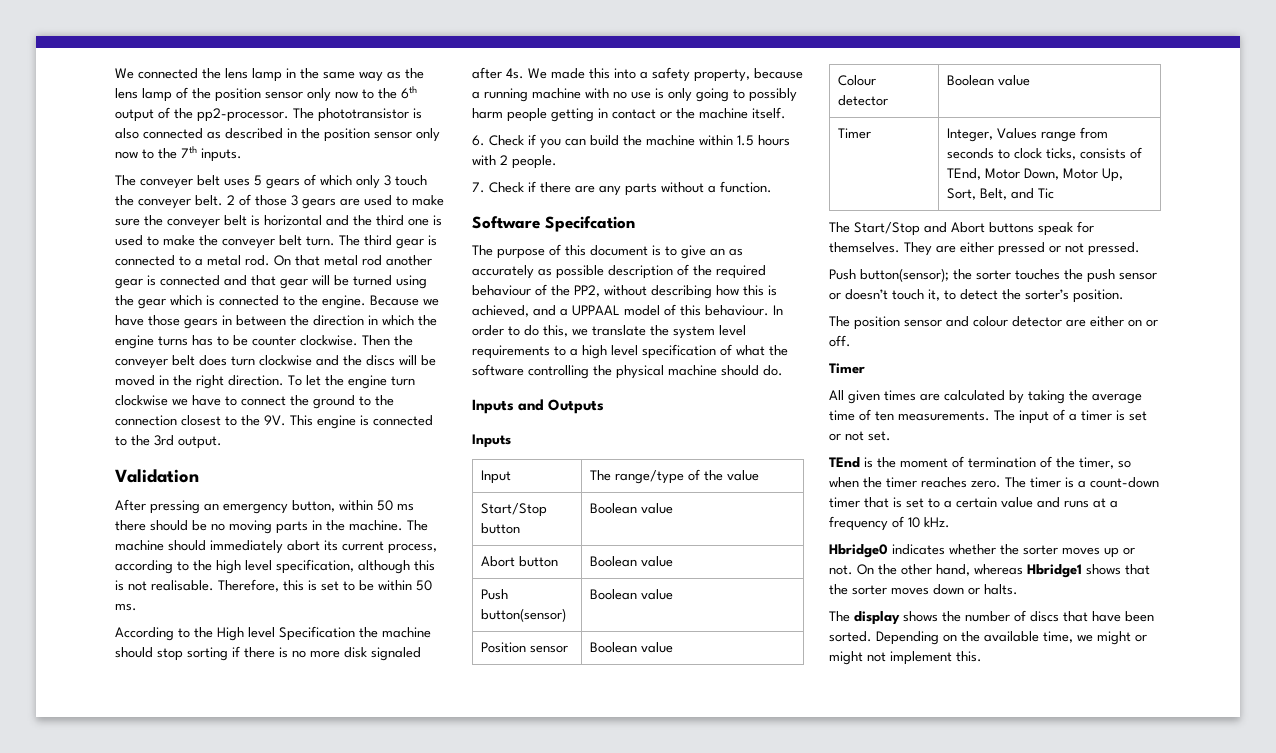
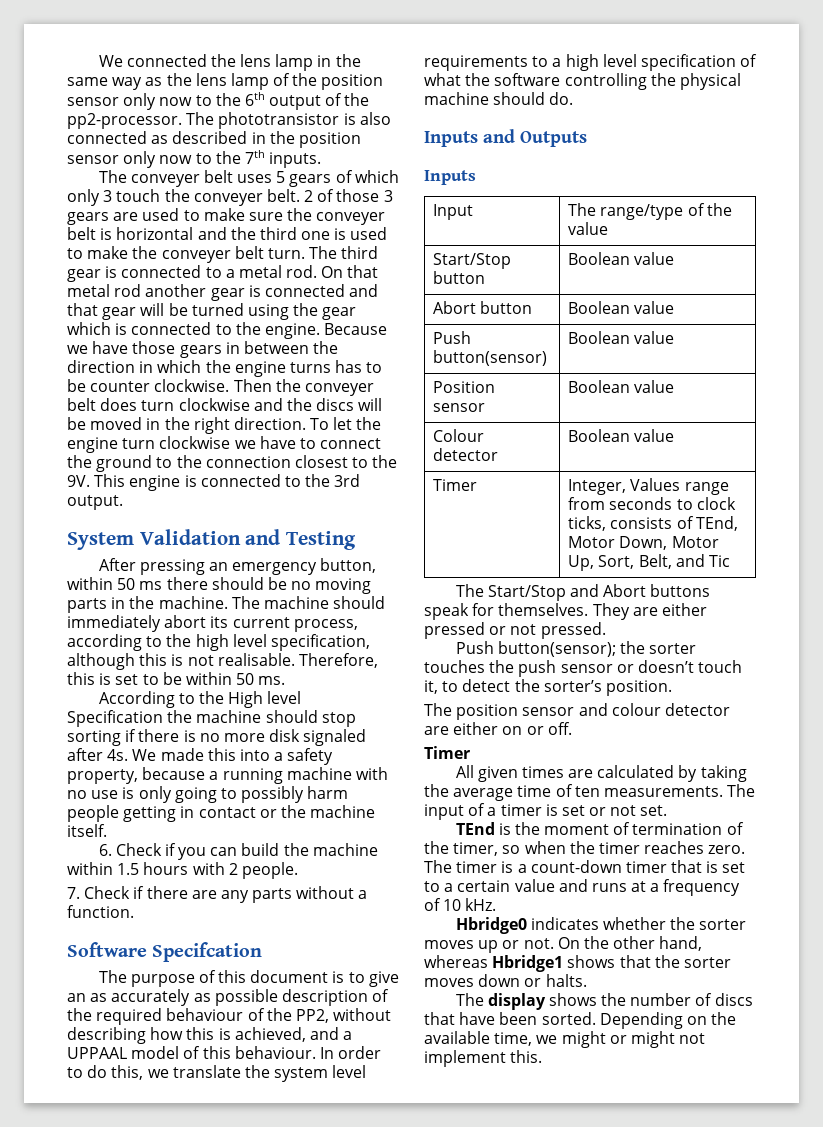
- Validation
+ System Validation and Testing

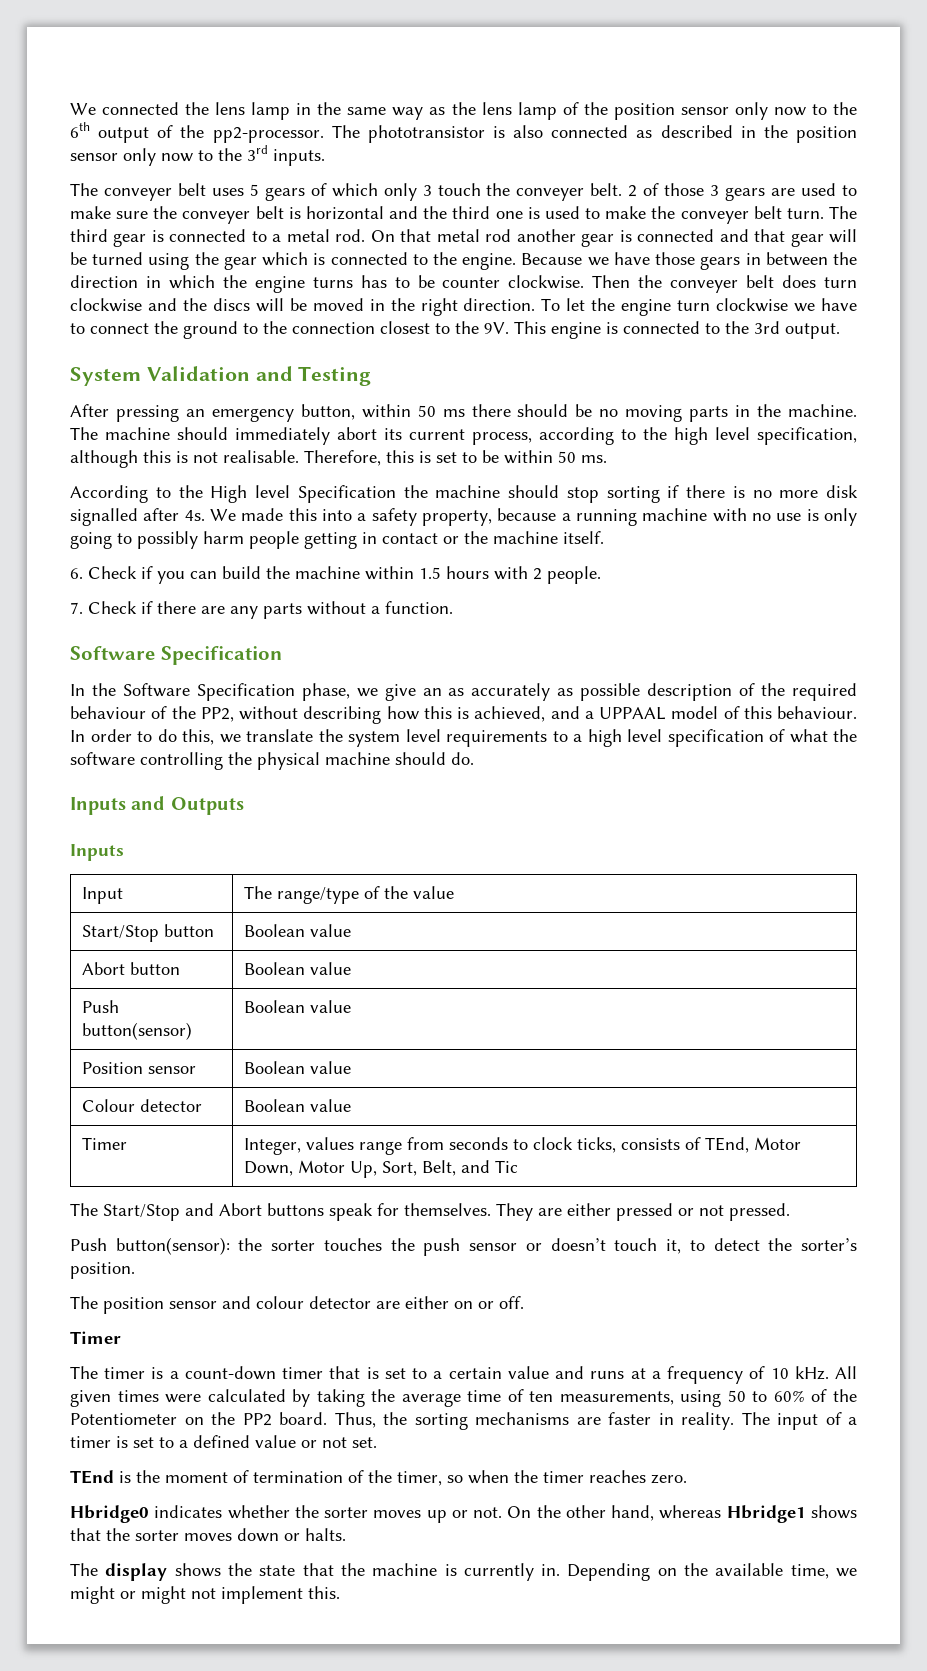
- The phototransistor is also connected as described in the position sensor only now to the 7th inputs.
+ The phototransistor is also connected as described in the position sensor only now to the 3rd inputs.
- According to the High level Specification the machine should stop sorting if there is no more disk signaled after 4s.
+ According to the High level Specification the machine should stop sorting if there is no more disk signalled after 4s.
  7. Check if there are any parts without a function.
- Software Specifcation
- The purpose of this document is to give an as accurately as possible description of the required behaviour of the PP2, without describing how this is achieved, and a UPPAAL model of this behaviour.
+ Software Specification
+ In the Software Specification phase, we give an as accurately as possible description of the required behaviour of the PP2, without describing how this is achieved, and a UPPAAL model of this behaviour.
- Timer | Integer, Values range from seconds to clock ticks, consists of TEnd, Motor Down, Motor Up, Sort, Belt, and Tic
+ Timer | Integer, values range from seconds to clock ticks, consists of TEnd, Motor Down, Motor Up, Sort, Belt, and Tic
- Push button(sensor); the sorter touches the push sensor or doesn’t touch it, to detect the sorter’s position.
+ Push button(sensor): the sorter touches the push sensor or doesn’t touch it, to detect the sorter’s position.
- All given times are calculated by taking the average time of ten measurements. The input of a timer is set or not set.
- TEnd is the moment of termination of the timer, so when the timer reaches zero.
+ All given times were calculated by taking the average time of ten measurements, using 50 to 60% of the Potentiometer on the PP2 board. Thus, the sorting mechanisms are faster in reality. The input of a timer is set to a defined value or not set.
+ TEnd is the moment of termination of the timer, so when the timer reaches zero.
- The display shows the number of discs that have been sorted.
+ The display shows the state that the machine is currently in.

